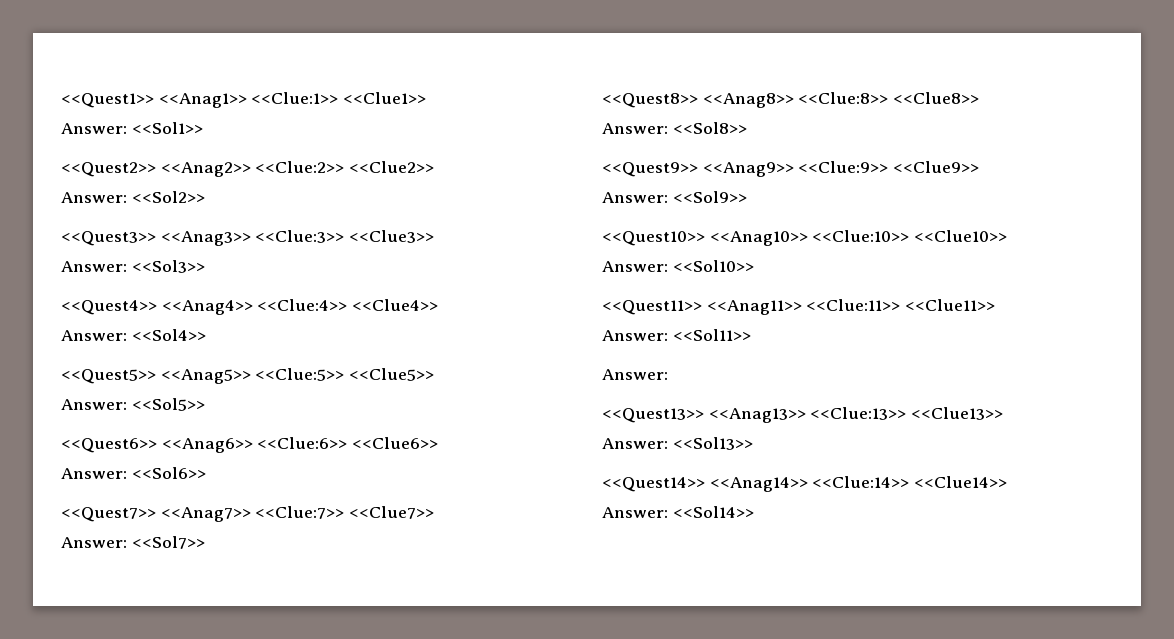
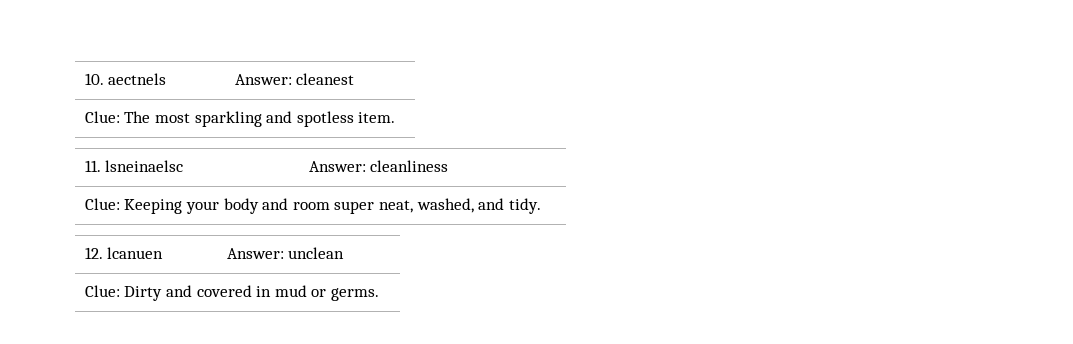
- <<Quest1>> <<Anag1>> <<Clue:1>> <<Clue1>>
- Answer: <<Sol1>>
- <<Quest2>> <<Anag2>> <<Clue:2>> <<Clue2>>
- Answer: <<Sol2>>
- <<Quest3>> <<Anag3>> <<Clue:3>> <<Clue3>>
- Answer: <<Sol3>>
- <<Quest4>> <<Anag4>> <<Clue:4>> <<Clue4>>
- Answer: <<Sol4>>
- <<Quest5>> <<Anag5>> <<Clue:5>> <<Clue5>>
- Answer: <<Sol5>>
- <<Quest6>> <<Anag6>> <<Clue:6>> <<Clue6>>
- Answer: <<Sol6>>
- <<Quest7>> <<Anag7>> <<Clue:7>> <<Clue7>>
- Answer: <<Sol7>>
- <<Quest8>> <<Anag8>> <<Clue:8>> <<Clue8>>
- Answer: <<Sol8>>
- <<Quest9>> <<Anag9>> <<Clue:9>> <<Clue9>>
- Answer: <<Sol9>>
- <<Quest10>> <<Anag10>> <<Clue:10>> <<Clue10>>
- Answer: <<Sol10>>
- <<Quest11>> <<Anag11>> <<Clue:11>> <<Clue11>>
- Answer: <<Sol11>>
- Answer:
- <<Quest13>> <<Anag13>> <<Clue:13>> <<Clue13>>
- Answer: <<Sol13>>
- <<Quest14>> <<Anag14>> <<Clue:14>> <<Clue14>>
- Answer: <<Sol14>>
+ 10. aectnels | Answer: cleanest
+ Clue: The most sparkling and spotless item.
+ 11. lsneinaelsc | Answer: cleanliness
+ Clue: Keeping your body and room super neat, washed, and tidy.
+ 12. lcanuen | Answer: unclean
+ Clue: Dirty and covered in mud or germs.

